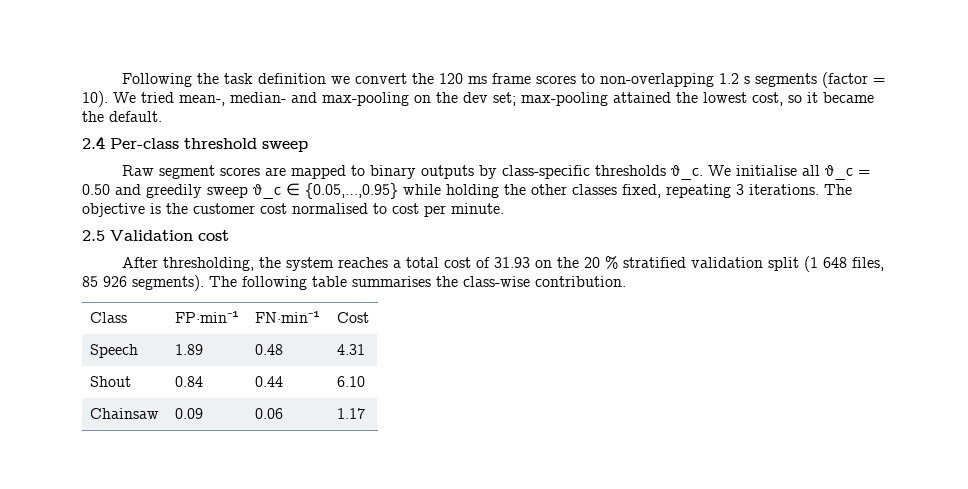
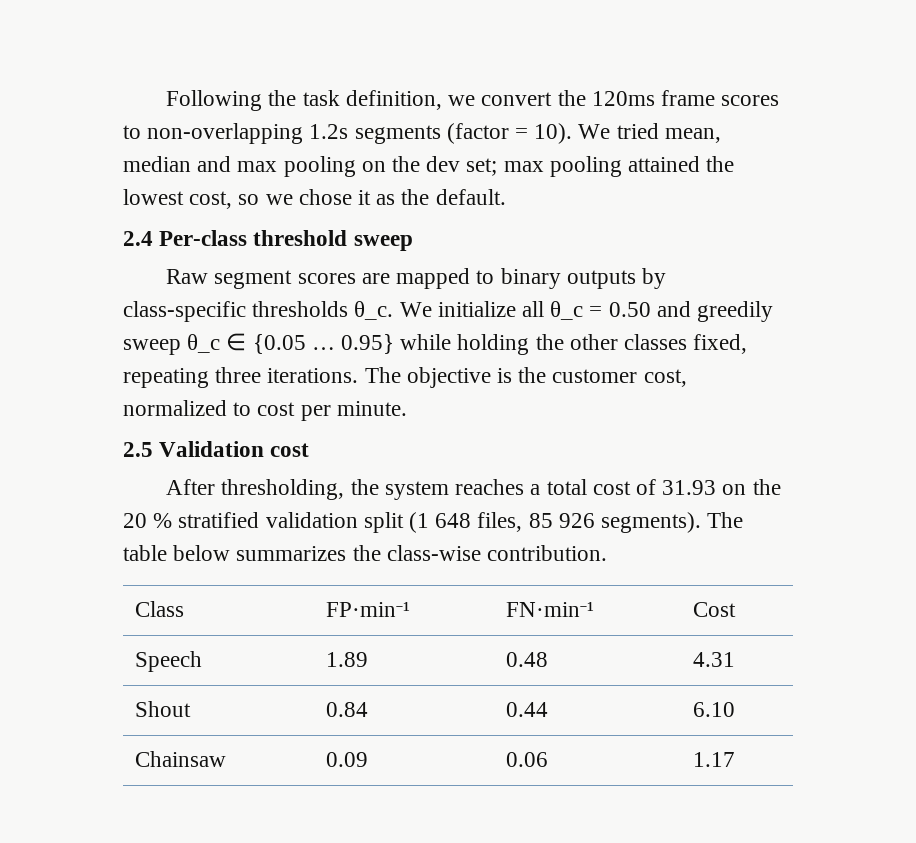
- Following the task definition we convert the 120 ms frame scores to non-overlapping 1.2 s segments (factor = 10).
+ Following the task definition, we convert the 120ms frame scores to non-overlapping 1.2s segments (factor = 10).
- We tried mean-, median- and max-pooling on the dev set; max-pooling attained the lowest cost, so it became the default.
+ We tried mean, median and max pooling on the dev set; max pooling attained the lowest cost, so we chose it as the default.
- We initialise all θ_c = 0.50 and greedily sweep θ_c ∈ {0.05,…,0.95} while holding the other classes fixed, repeating 3 iterations.
+ We initialize all θ_c = 0.50 and greedily sweep θ_c ∈ {0.05 … 0.95} while holding the other classes fixed, repeating three iterations.
- The objective is the customer cost normalised to cost per minute.
+ The objective is the customer cost, normalized to cost per minute.
- The following table summarises the class-wise contribution.
+ The table below summarizes the class-wise contribution.

